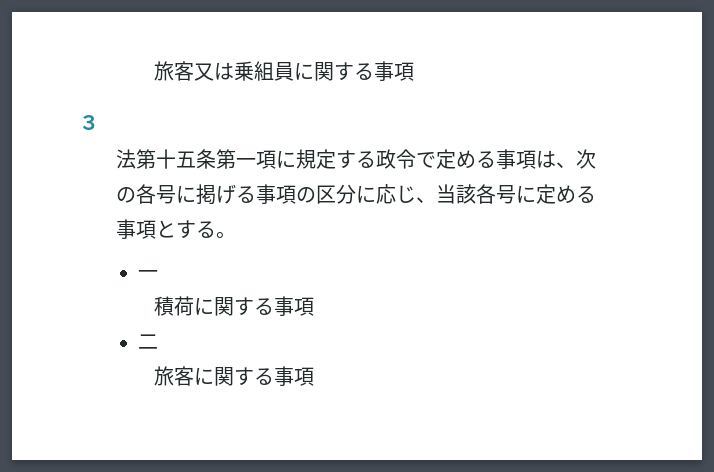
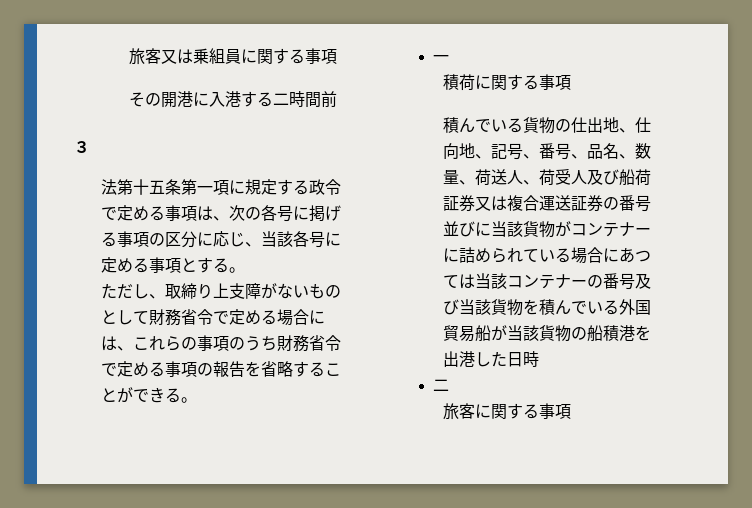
+ その開港に入港する二時間前
+ ただし、取締り上支障がないものとして財務省令で定める場合には、これらの事項のうち財務省令で定める事項の報告を省略することができる。
+ 積んでいる貨物の仕出地、仕向地、記号、番号、品名、数量、荷送人、荷受人及び船荷証券又は複合運送証券の番号並びに当該貨物がコンテナーに詰められている場合にあつては当該コンテナーの番号及び当該貨物を積んでいる外国貿易船が当該貨物の船積港を出港した日時

